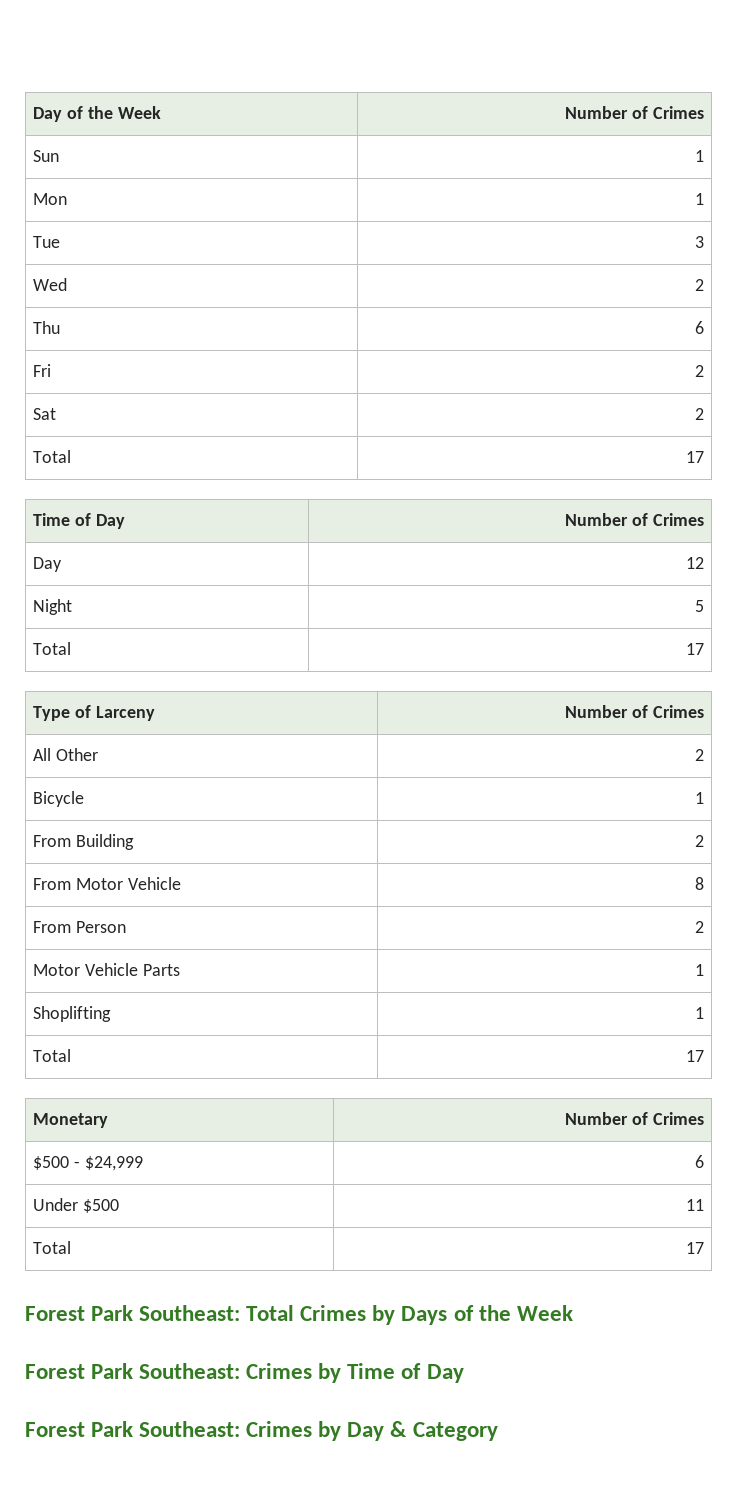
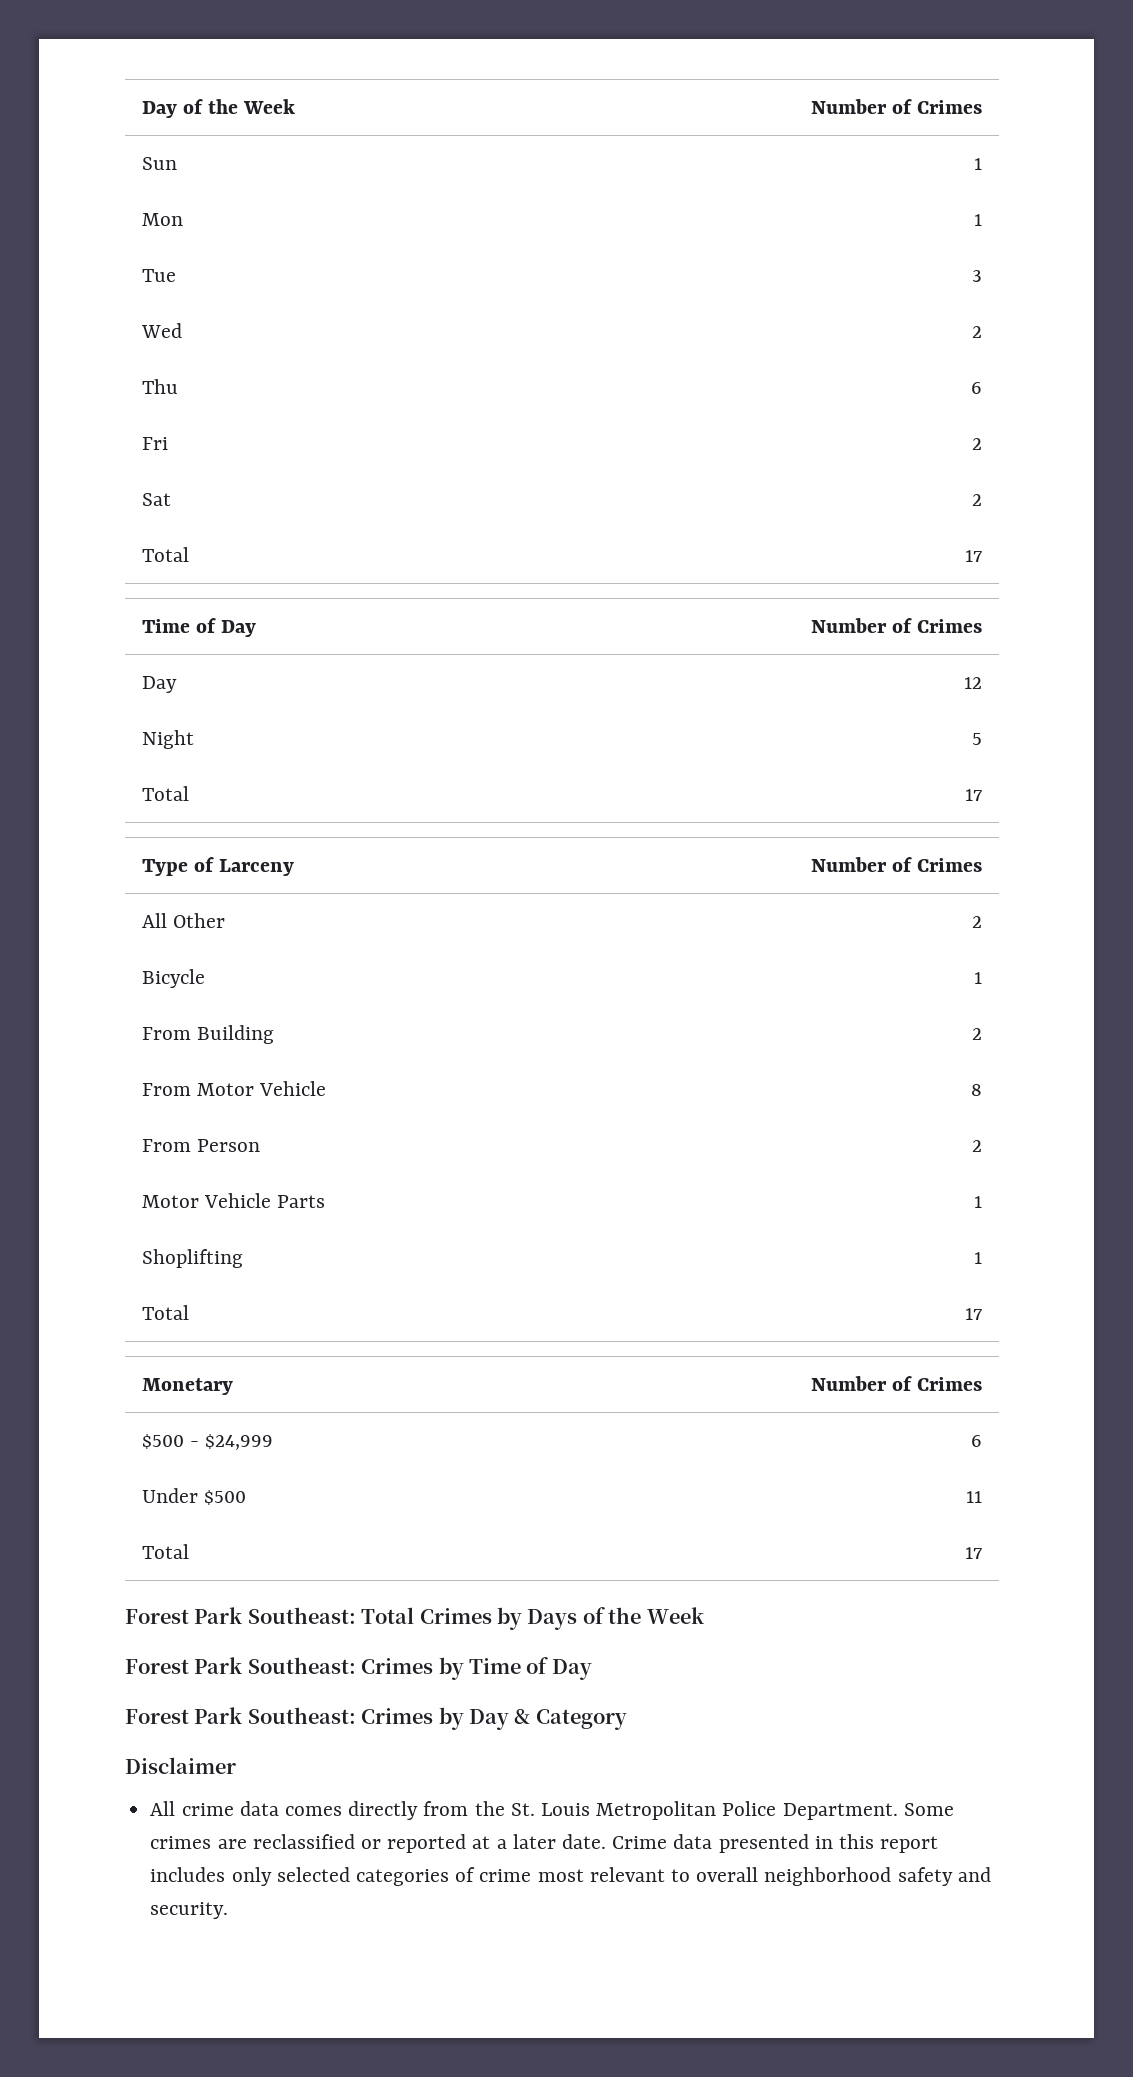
+ Disclaimer
+ All crime data comes directly from the St. Louis Metropolitan Police Department. Some crimes are reclassified or reported at a later date. Crime data presented in this report includes only selected categories of crime most relevant to overall neighborhood safety and security.

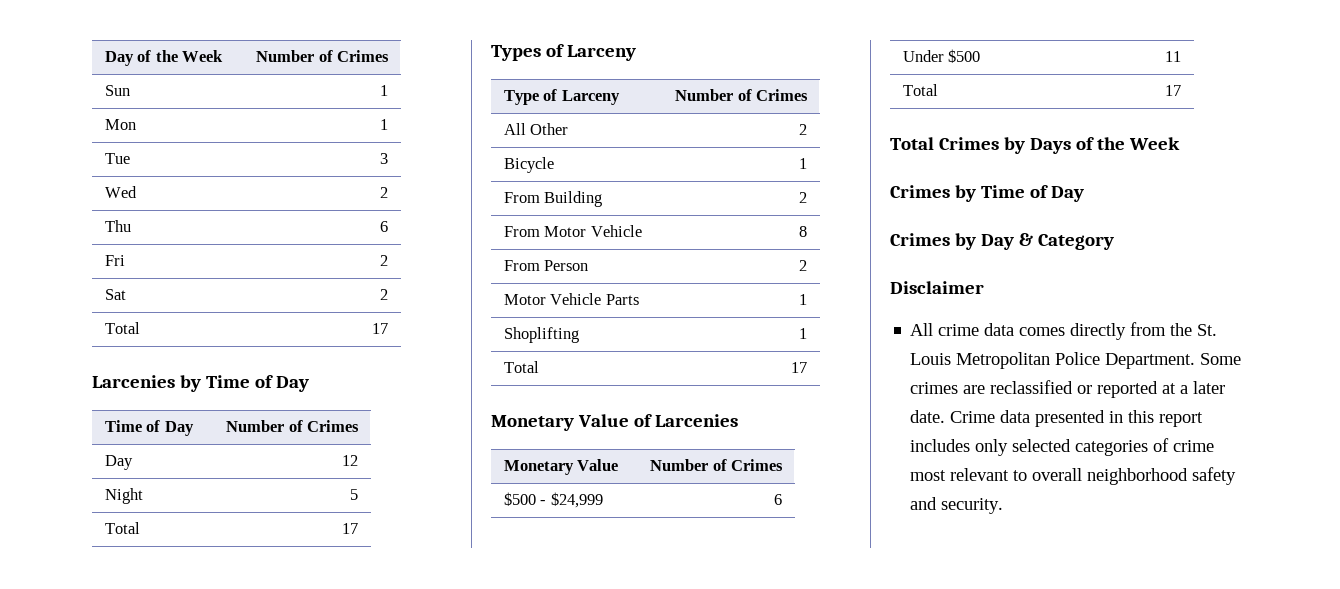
+ Larcenies by Time of Day
+ Types of Larceny
- Monetary | Number of Crimes
+ Monetary Value of Larcenies
+ Monetary Value | Number of Crimes
- Forest Park Southeast: Total Crimes by Days of the Week
+ Total Crimes by Days of the Week
- Forest Park Southeast: Crimes by Time of Day
+ Crimes by Time of Day
- Forest Park Southeast: Crimes by Day & Category
+ Crimes by Day & Category

